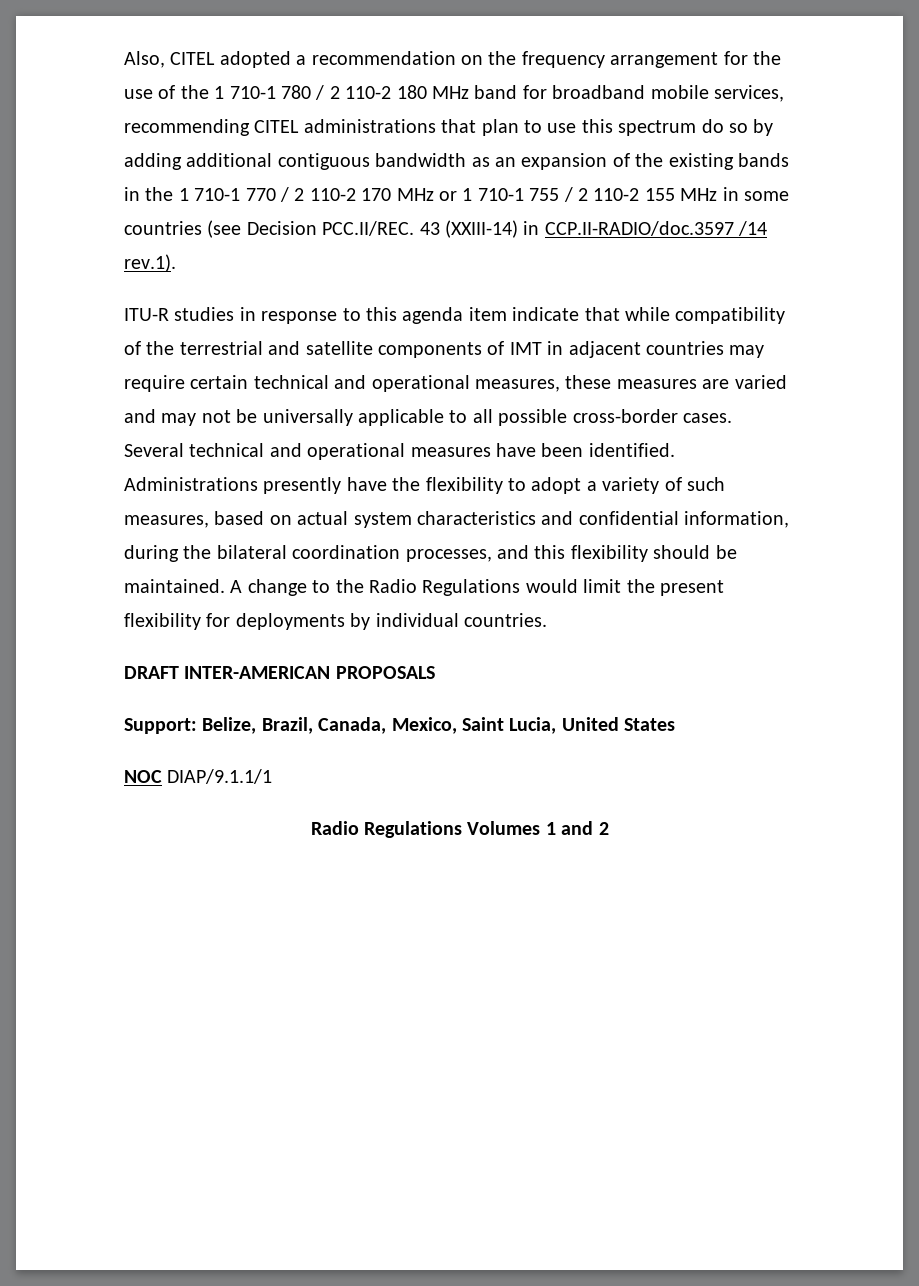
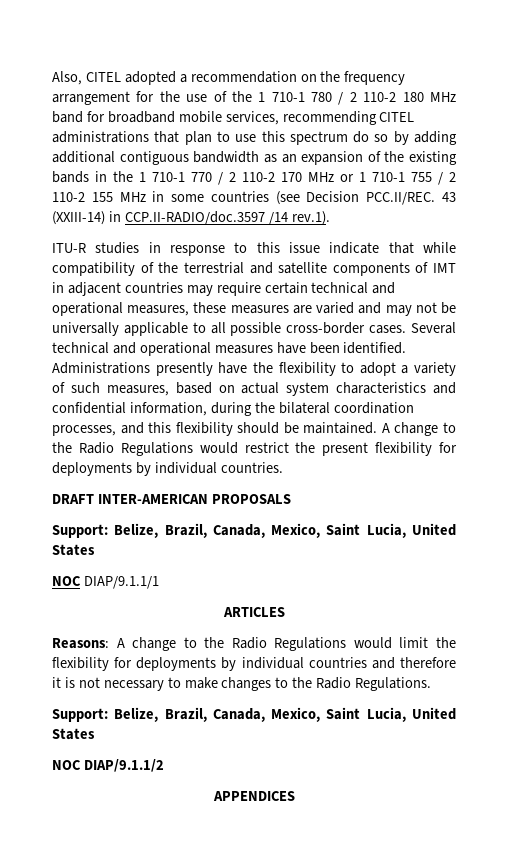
- ITU-R studies in response to this agenda item indicate that while compatibility of the terrestrial and satellite components of IMT in adjacent countries may require certain technical and operational measures, these measures are varied and may not be universally applicable to all possible cross-border cases.
+ ITU-R studies in response to this issue indicate that while compatibility of the terrestrial and satellite components of IMT in adjacent countries may require certain technical and operational measures, these measures are varied and may not be universally applicable to all possible cross-border cases.
- A change to the Radio Regulations would limit the present flexibility for deployments by individual countries.
+ A change to the Radio Regulations would restrict the present flexibility for deployments by individual countries.
- Radio Regulations Volumes 1 and 2
+ ARTICLES
+ Reasons: A change to the Radio Regulations would limit the flexibility for deployments by individual countries and therefore it is not necessary to make changes to the Radio Regulations.
+ Support: Belize, Brazil, Canada, Mexico, Saint Lucia, United States
+ NOC DIAP/9.1.1/2
+ APPENDICES

